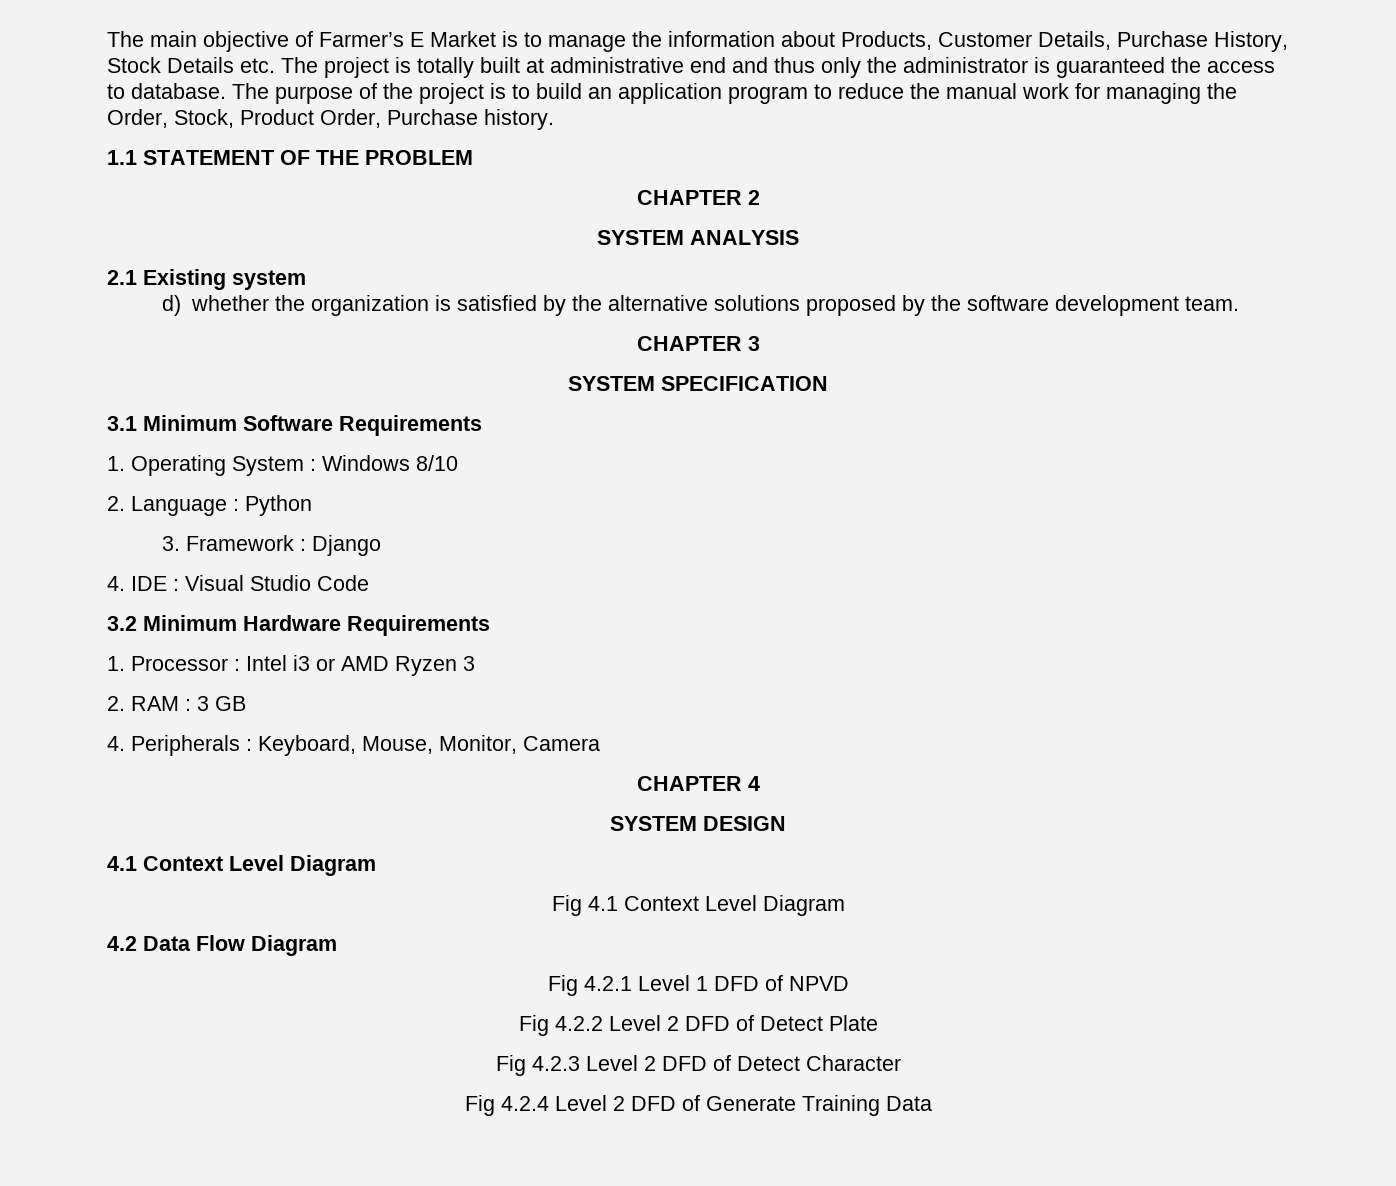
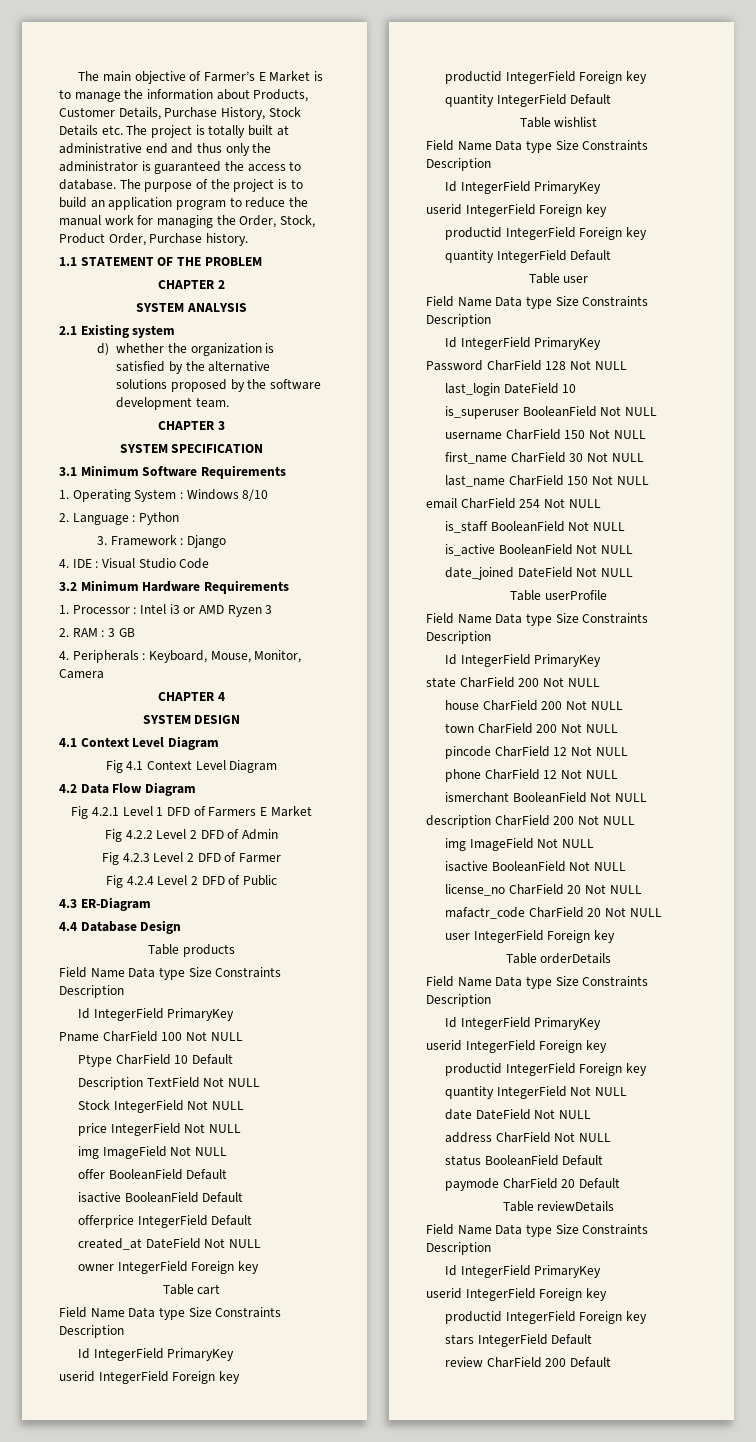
- Fig 4.2.1 Level 1 DFD of NPVD
+ Fig 4.2.1 Level 1 DFD of Farmers E Market
- Fig 4.2.2 Level 2 DFD of Detect Plate
+ Fig 4.2.2 Level 2 DFD of Admin
- Fig 4.2.3 Level 2 DFD of Detect Character
+ Fig 4.2.3 Level 2 DFD of Farmer
- Fig 4.2.4 Level 2 DFD of Generate Training Data
+ Fig 4.2.4 Level 2 DFD of Public
+ 4.3 ER-Diagram
+ 4.4 Database Design
+ Table products
+ Field Name Data type Size Constraints Description
+ Id IntegerField PrimaryKey
+ Pname CharField 100 Not NULL
+ Ptype CharField 10 Default
+ Description TextField Not NULL
+ Stock IntegerField Not NULL
+ price IntegerField Not NULL
+ img ImageField Not NULL
+ offer BooleanField Default
+ isactive BooleanField Default
+ offerprice IntegerField Default
+ created_at DateField Not NULL
+ owner IntegerField Foreign key
+ Table cart
+ Field Name Data type Size Constraints Description
+ Id IntegerField PrimaryKey
+ userid IntegerField Foreign key
+ productid IntegerField Foreign key
+ quantity IntegerField Default
+ Table wishlist
+ Field Name Data type Size Constraints Description
+ Id IntegerField PrimaryKey
+ userid IntegerField Foreign key
+ productid IntegerField Foreign key
+ quantity IntegerField Default
+ Table user
+ Field Name Data type Size Constraints Description
+ Id IntegerField PrimaryKey
+ Password CharField 128 Not NULL
+ last_login DateField 10
+ is_superuser BooleanField Not NULL
+ username CharField 150 Not NULL
+ first_name CharField 30 Not NULL
+ last_name CharField 150 Not NULL
+ email CharField 254 Not NULL
+ is_staff BooleanField Not NULL
+ is_active BooleanField Not NULL
+ date_joined DateField Not NULL
+ Table userProfile
+ Field Name Data type Size Constraints Description
+ Id IntegerField PrimaryKey
+ state CharField 200 Not NULL
+ house CharField 200 Not NULL
+ town CharField 200 Not NULL
+ pincode CharField 12 Not NULL
+ phone CharField 12 Not NULL
+ ismerchant BooleanField Not NULL
+ description CharField 200 Not NULL
+ img ImageField Not NULL
+ isactive BooleanField Not NULL
+ license_no CharField 20 Not NULL
+ mafactr_code CharField 20 Not NULL
+ user IntegerField Foreign key
+ Table orderDetails
+ Field Name Data type Size Constraints Description
+ Id IntegerField PrimaryKey
+ userid IntegerField Foreign key
+ productid IntegerField Foreign key
+ quantity IntegerField Not NULL
+ date DateField Not NULL
+ address CharField Not NULL
+ status BooleanField Default
+ paymode CharField 20 Default
+ Table reviewDetails
+ Field Name Data type Size Constraints Description
+ Id IntegerField PrimaryKey
+ userid IntegerField Foreign key
+ productid IntegerField Foreign key
+ stars IntegerField Default
+ review CharField 200 Default

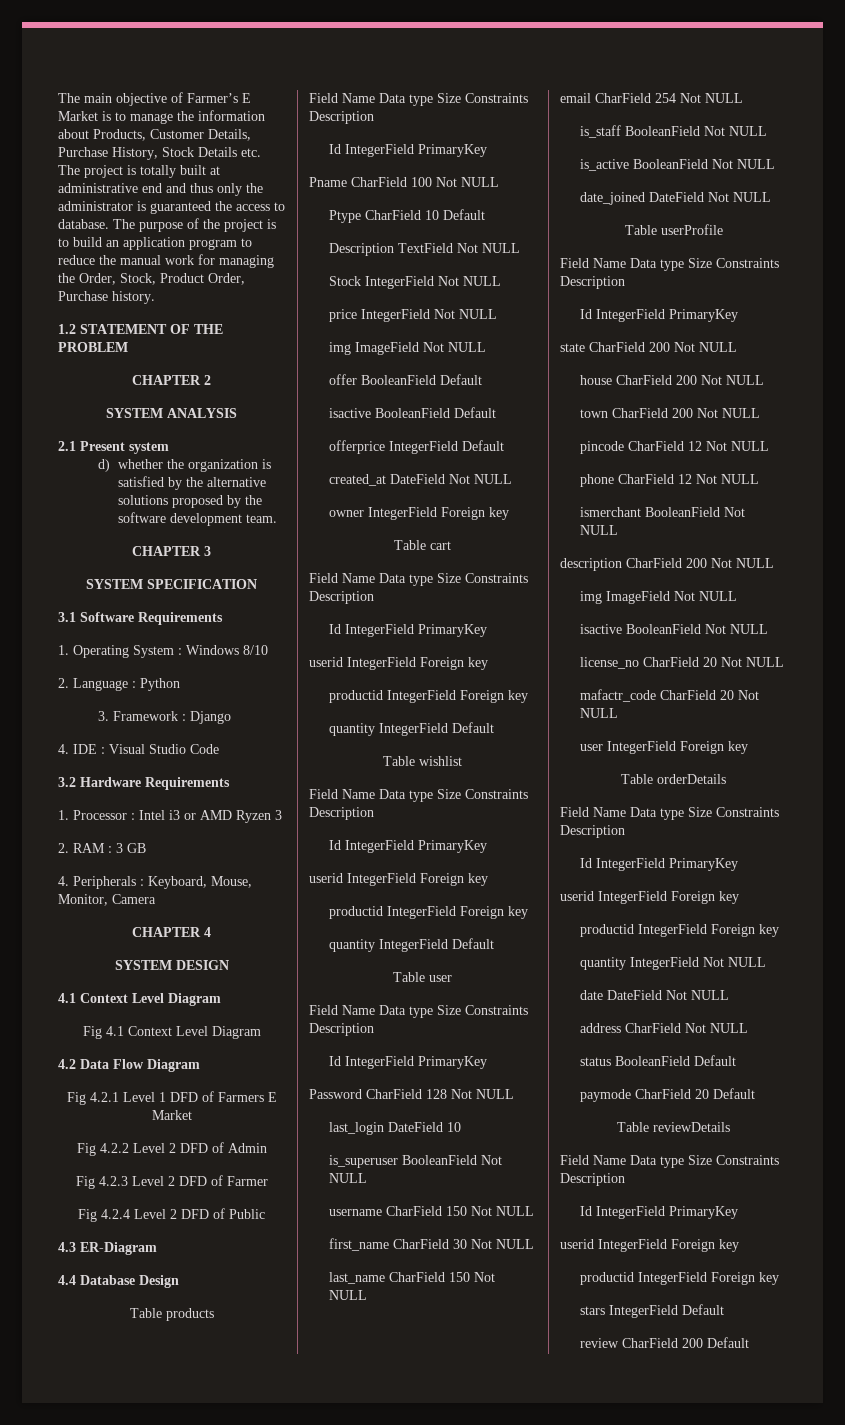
- 1.1 STATEMENT OF THE PROBLEM
+ 1.2 STATEMENT OF THE PROBLEM
- 2.1 Existing system
+ 2.1 Present system
- 3.1 Minimum Software Requirements
+ 3.1 Software Requirements
- 3.2 Minimum Hardware Requirements
+ 3.2 Hardware Requirements

